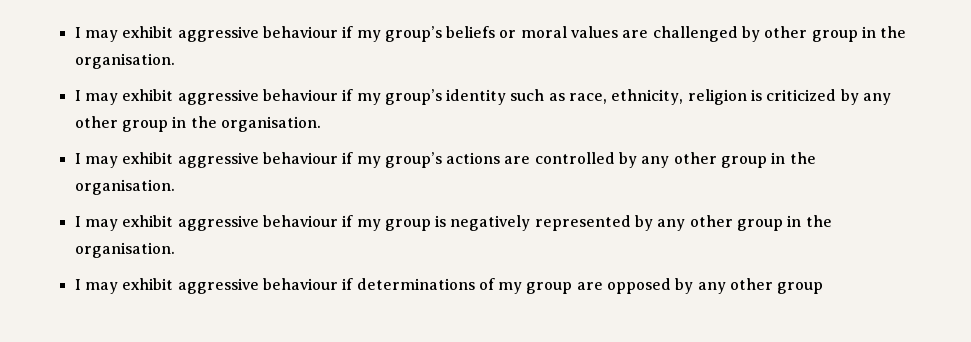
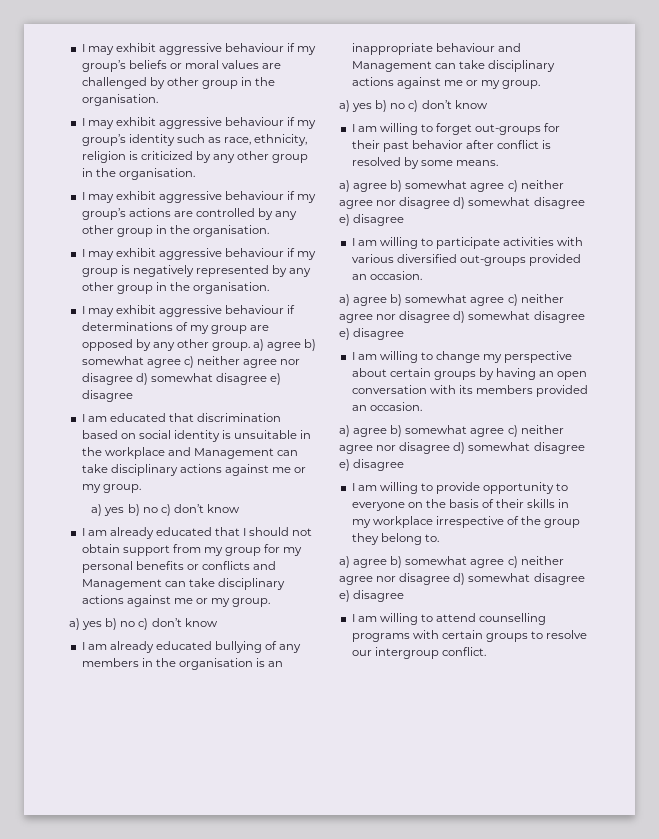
- I may exhibit aggressive behaviour if determinations of my group are opposed by any other group
+ I may exhibit aggressive behaviour if determinations of my group are opposed by any other group. a) agree b) somewhat agree c) neither agree nor disagree d) somewhat disagree e) disagree
+ I am educated that discrimination based on social identity is unsuitable in the workplace and Management can take disciplinary actions against me or my group.
+ a) yes b) no c) don’t know
+ I am already educated that I should not obtain support from my group for my personal benefits or conflicts and Management can take disciplinary actions against me or my group.
+ a) yes b) no c) don’t know
+ I am already educated bullying of any members in the organisation is an inappropriate behaviour and Management can take disciplinary actions against me or my group.
+ a) yes b) no c) don’t know
+ I am willing to forget out-groups for their past behavior after conflict is resolved by some means.
+ a) agree b) somewhat agree c) neither agree nor disagree d) somewhat disagree e) disagree
+ I am willing to participate activities with various diversified out-groups provided an occasion.
+ a) agree b) somewhat agree c) neither agree nor disagree d) somewhat disagree e) disagree
+ I am willing to change my perspective about certain groups by having an open conversation with its members provided an occasion.
+ a) agree b) somewhat agree c) neither agree nor disagree d) somewhat disagree e) disagree
+ I am willing to provide opportunity to everyone on the basis of their skills in my workplace irrespective of the group they belong to.
+ a) agree b) somewhat agree c) neither agree nor disagree d) somewhat disagree e) disagree
+ I am willing to attend counselling programs with certain groups to resolve our intergroup conflict.

